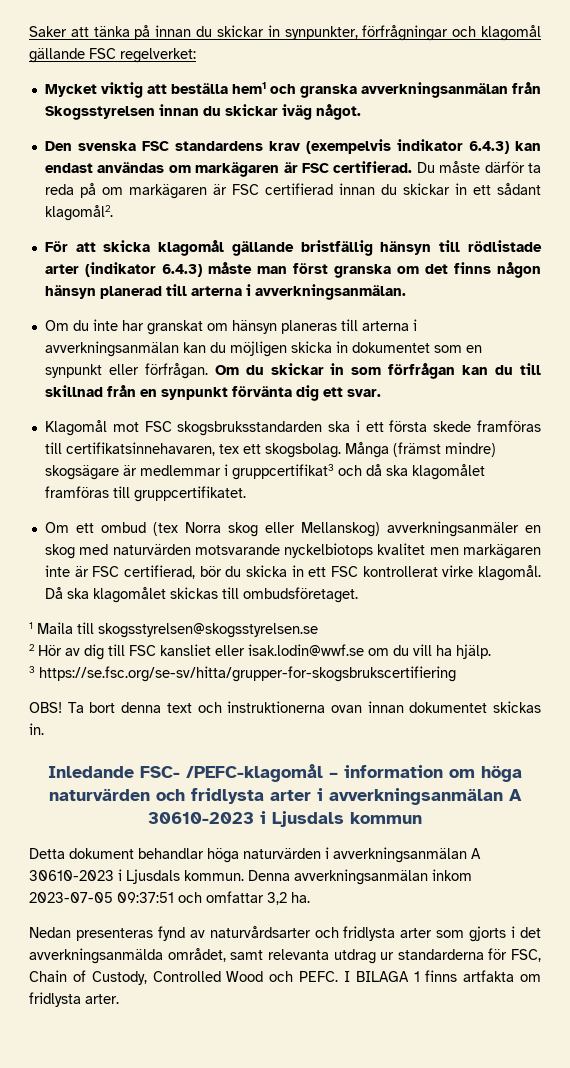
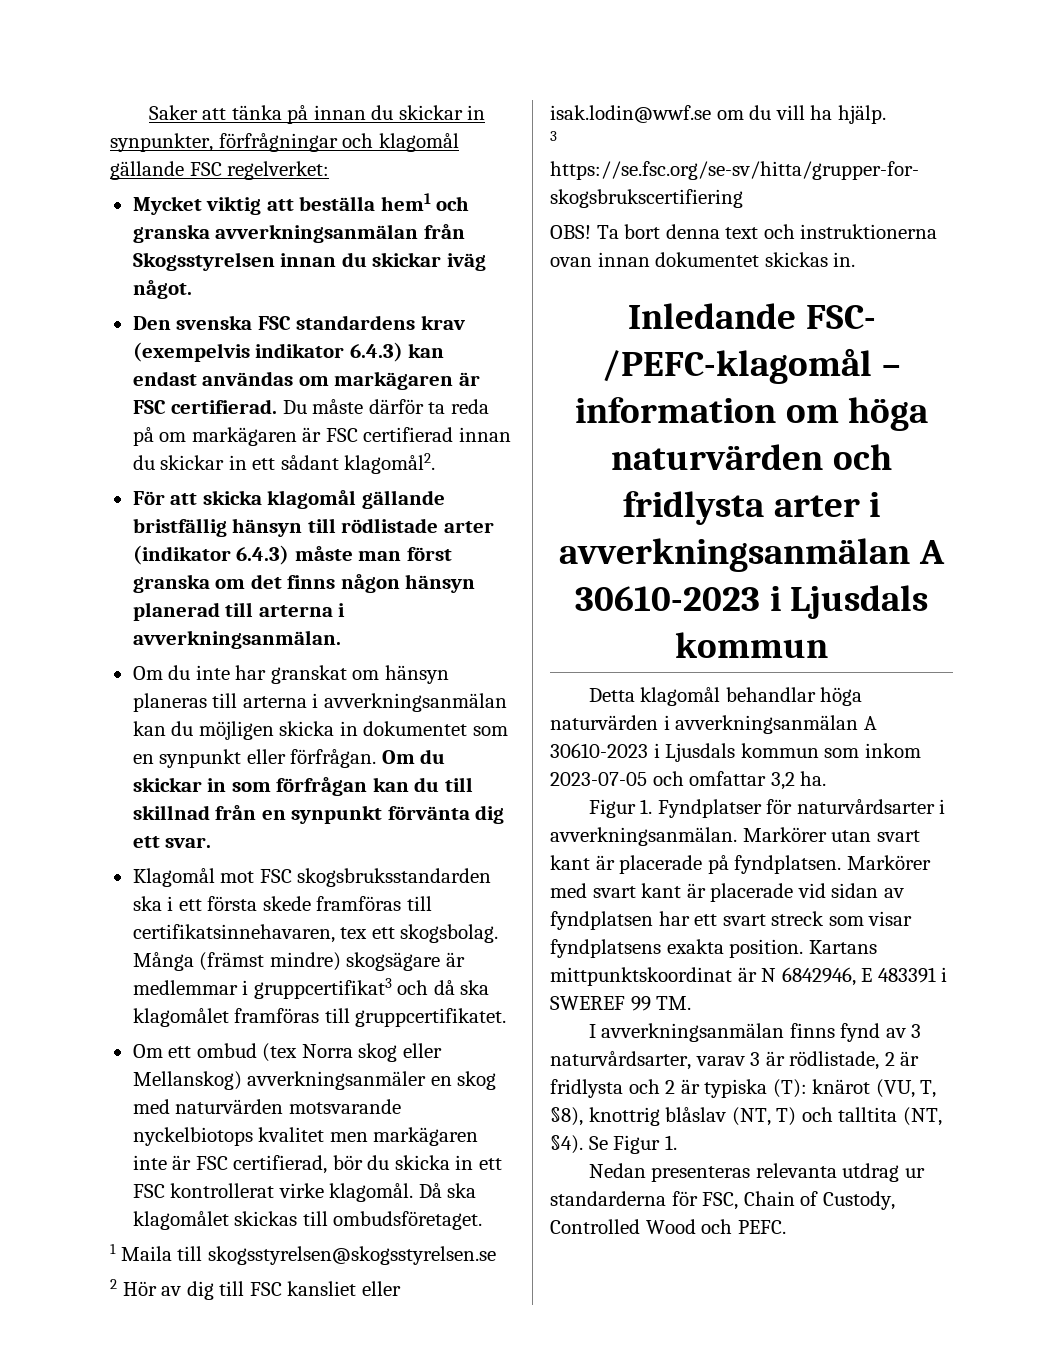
- Detta dokument behandlar höga naturvärden i avverkningsanmälan A 30610-2023 i Ljusdals kommun. Denna avverkningsanmälan inkom 2023-07-05 09:37:51 och omfattar 3,2 ha.
+ Detta klagomål behandlar höga naturvärden i avverkningsanmälan A 30610-2023 i Ljusdals kommun som inkom 2023-07-05 och omfattar 3,2 ha.
- Nedan presenteras fynd av naturvårdsarter och fridlysta arter som gjorts i det avverkningsanmälda området, samt relevanta utdrag ur standarderna för FSC, Chain of Custody, Controlled Wood och PEFC. I BILAGA 1 finns artfakta om fridlysta arter.
+ Figur 1. Fyndplatser för naturvårdsarter i avverkningsanmälan. Markörer utan svart kant är placerade på fyndplatsen. Markörer med svart kant är placerade vid sidan av fyndplatsen har ett svart streck som visar fyndplatsens exakta position. Kartans mittpunktskoordinat är N 6842946, E 483391 i SWEREF 99 TM.
+ I avverkningsanmälan finns fynd av 3 naturvårdsarter, varav 3 är rödlistade, 2 är fridlysta och 2 är typiska (T): knärot (VU, T, §8), knottrig blåslav (NT, T) och talltita (NT, §4). Se Figur 1.
+ Nedan presenteras relevanta utdrag ur standarderna för FSC, Chain of Custody, Controlled Wood och PEFC.

